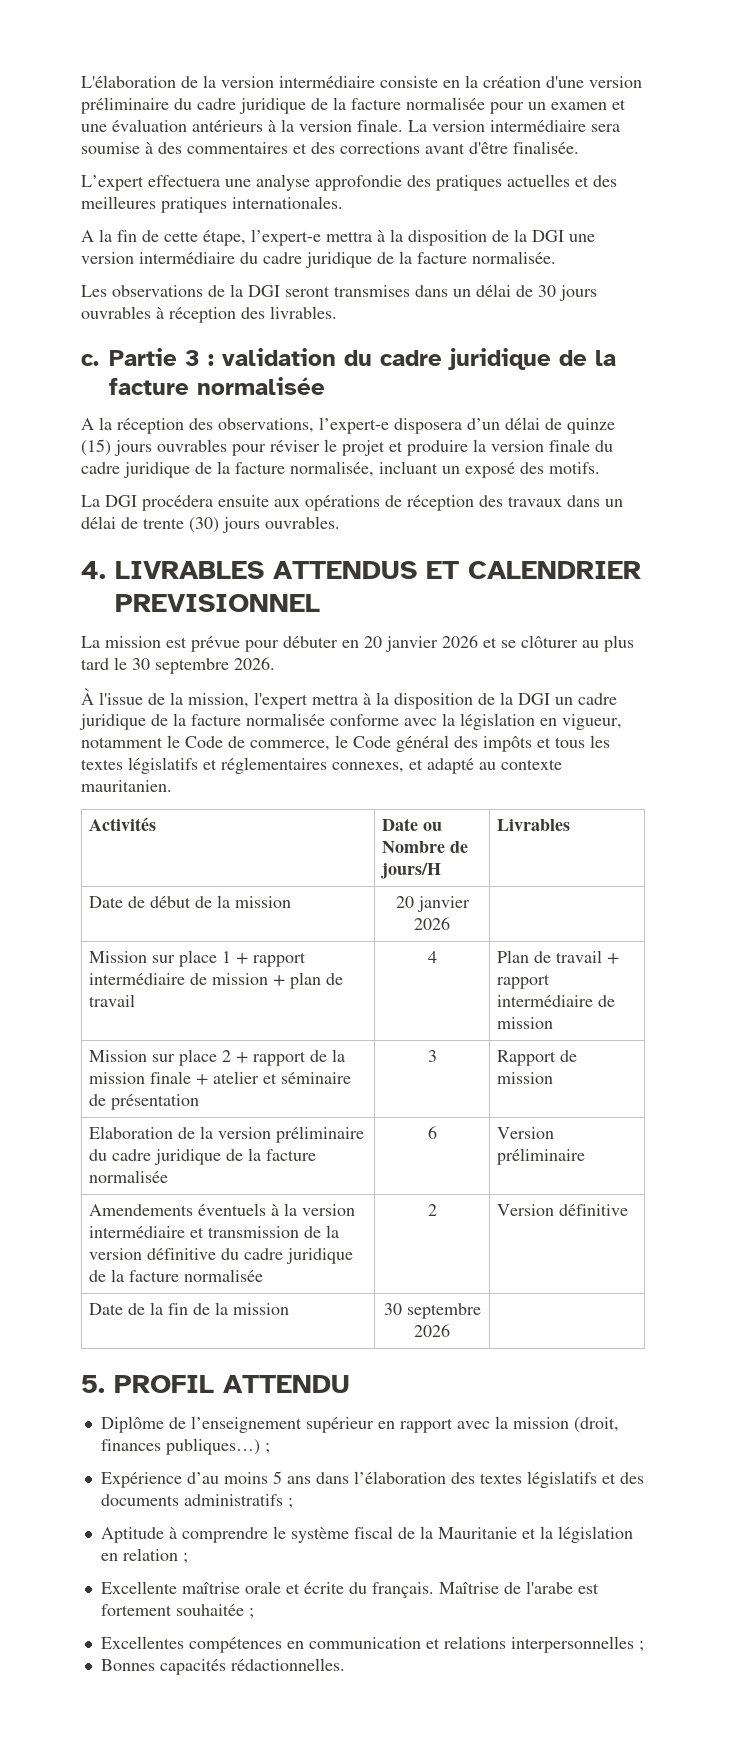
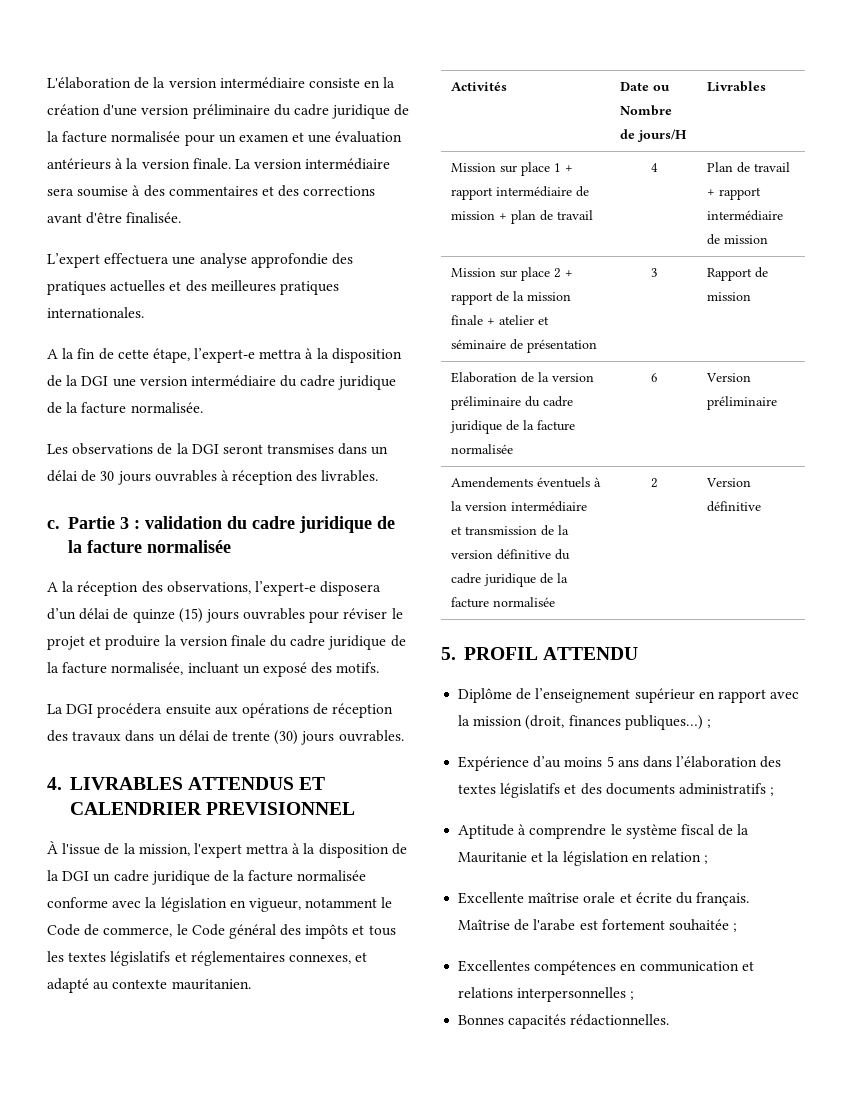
- La mission est prévue pour débuter en 20 janvier 2026 et se clôturer au plus tard le 30 septembre 2026.
- Date de début de la mission | 20 janvier 2026 |
- Date de la fin de la mission | 30 septembre 2026 |

